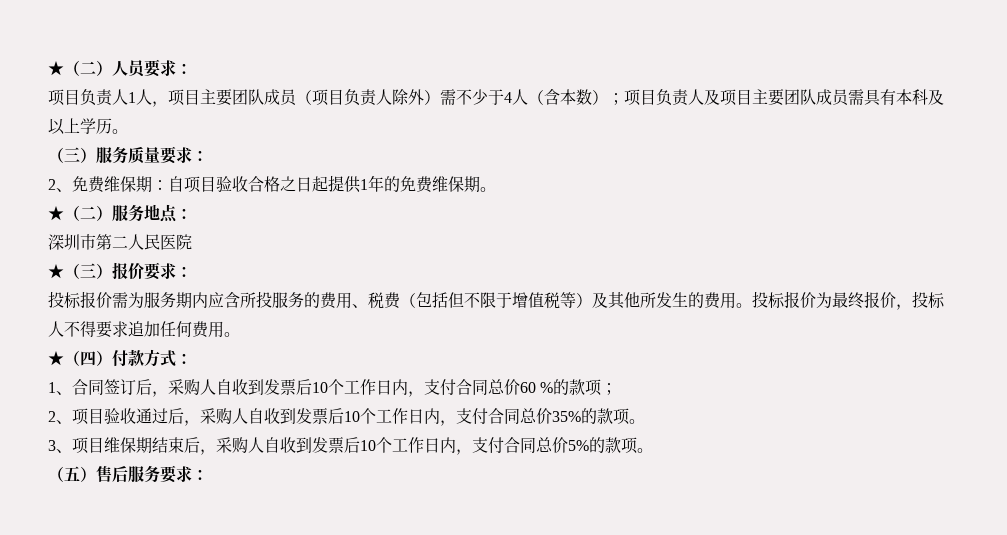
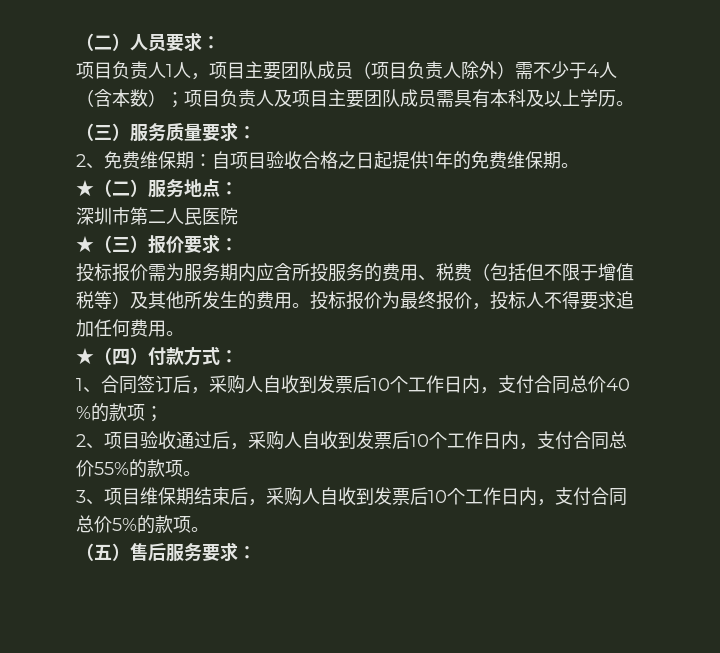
- ★（二）人员要求：
+ （二）人员要求：
- 1、合同签订后，采购人自收到发票后10个工作日内，支付合同总价60 %的款项；
+ 1、合同签订后，采购人自收到发票后10个工作日内，支付合同总价40 %的款项；
- 2、项目验收通过后，采购人自收到发票后10个工作日内，支付合同总价35%的款项。
+ 2、项目验收通过后，采购人自收到发票后10个工作日内，支付合同总价55%的款项。

